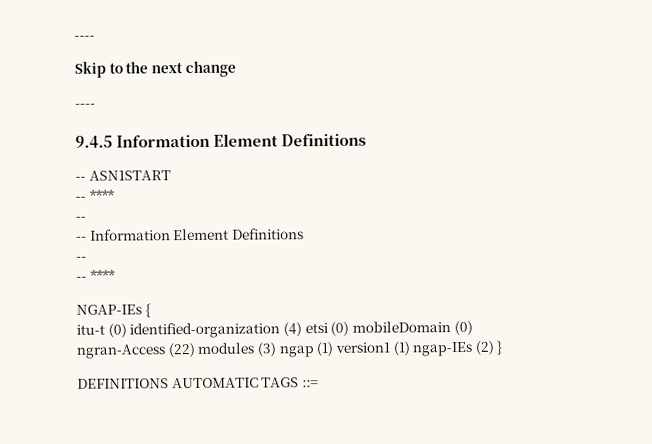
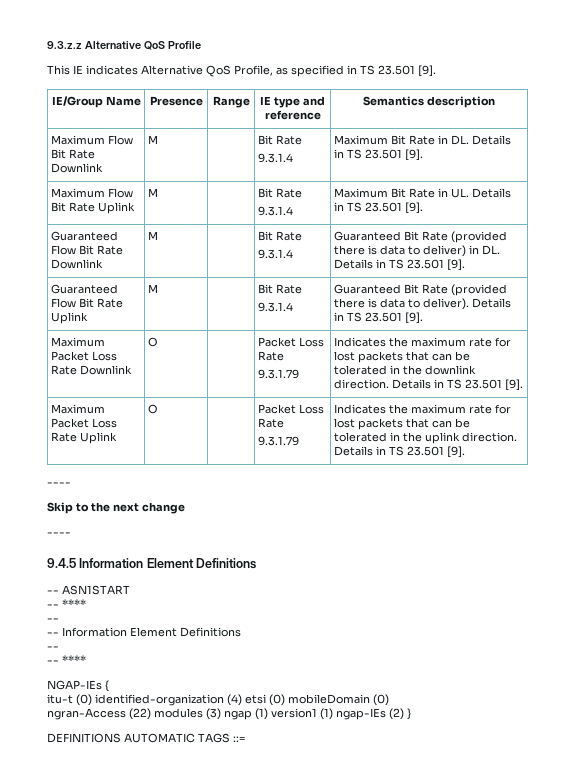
+ 9.3.z.z Alternative QoS Profile
+ This IE indicates Alternative QoS Profile, as specified in TS 23.501 [9].
+ IE/Group Name | Presence | Range | IE type and reference | Semantics description
+ Maximum Flow Bit Rate Downlink | M | | Bit Rate
+ 9.3.1.4 | Maximum Bit Rate in DL. Details in TS 23.501 [9].
+ Maximum Flow Bit Rate Uplink | M | | Bit Rate
+ 9.3.1.4 | Maximum Bit Rate in UL. Details in TS 23.501 [9].
+ Guaranteed Flow Bit Rate Downlink | M | | Bit Rate
+ 9.3.1.4 | Guaranteed Bit Rate (provided there is data to deliver) in DL. Details in TS 23.501 [9].
+ Guaranteed Flow Bit Rate Uplink | M | | Bit Rate
+ 9.3.1.4 | Guaranteed Bit Rate (provided there is data to deliver). Details in TS 23.501 [9].
+ Maximum Packet Loss Rate Downlink | O | | Packet Loss Rate
+ 9.3.1.79 | Indicates the maximum rate for lost packets that can be tolerated in the downlink direction. Details in TS 23.501 [9].
+ Maximum Packet Loss Rate Uplink | O | | Packet Loss Rate
+ 9.3.1.79 | Indicates the maximum rate for lost packets that can be tolerated in the uplink direction. Details in TS 23.501 [9].

